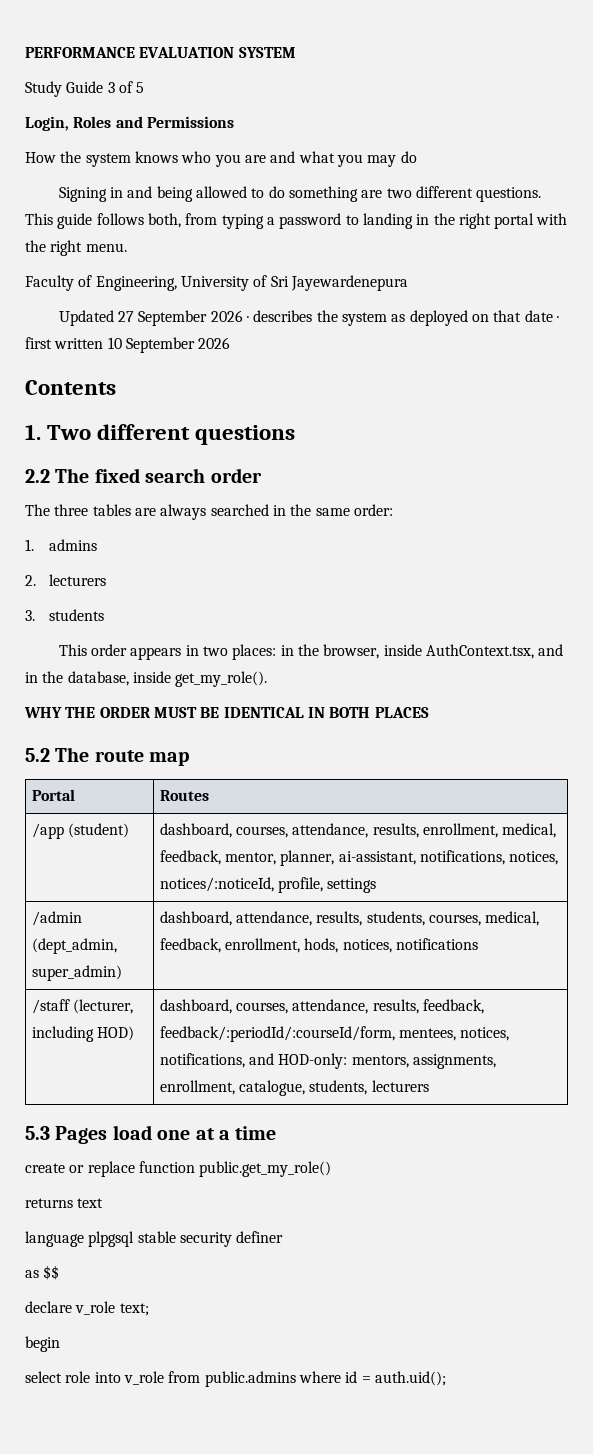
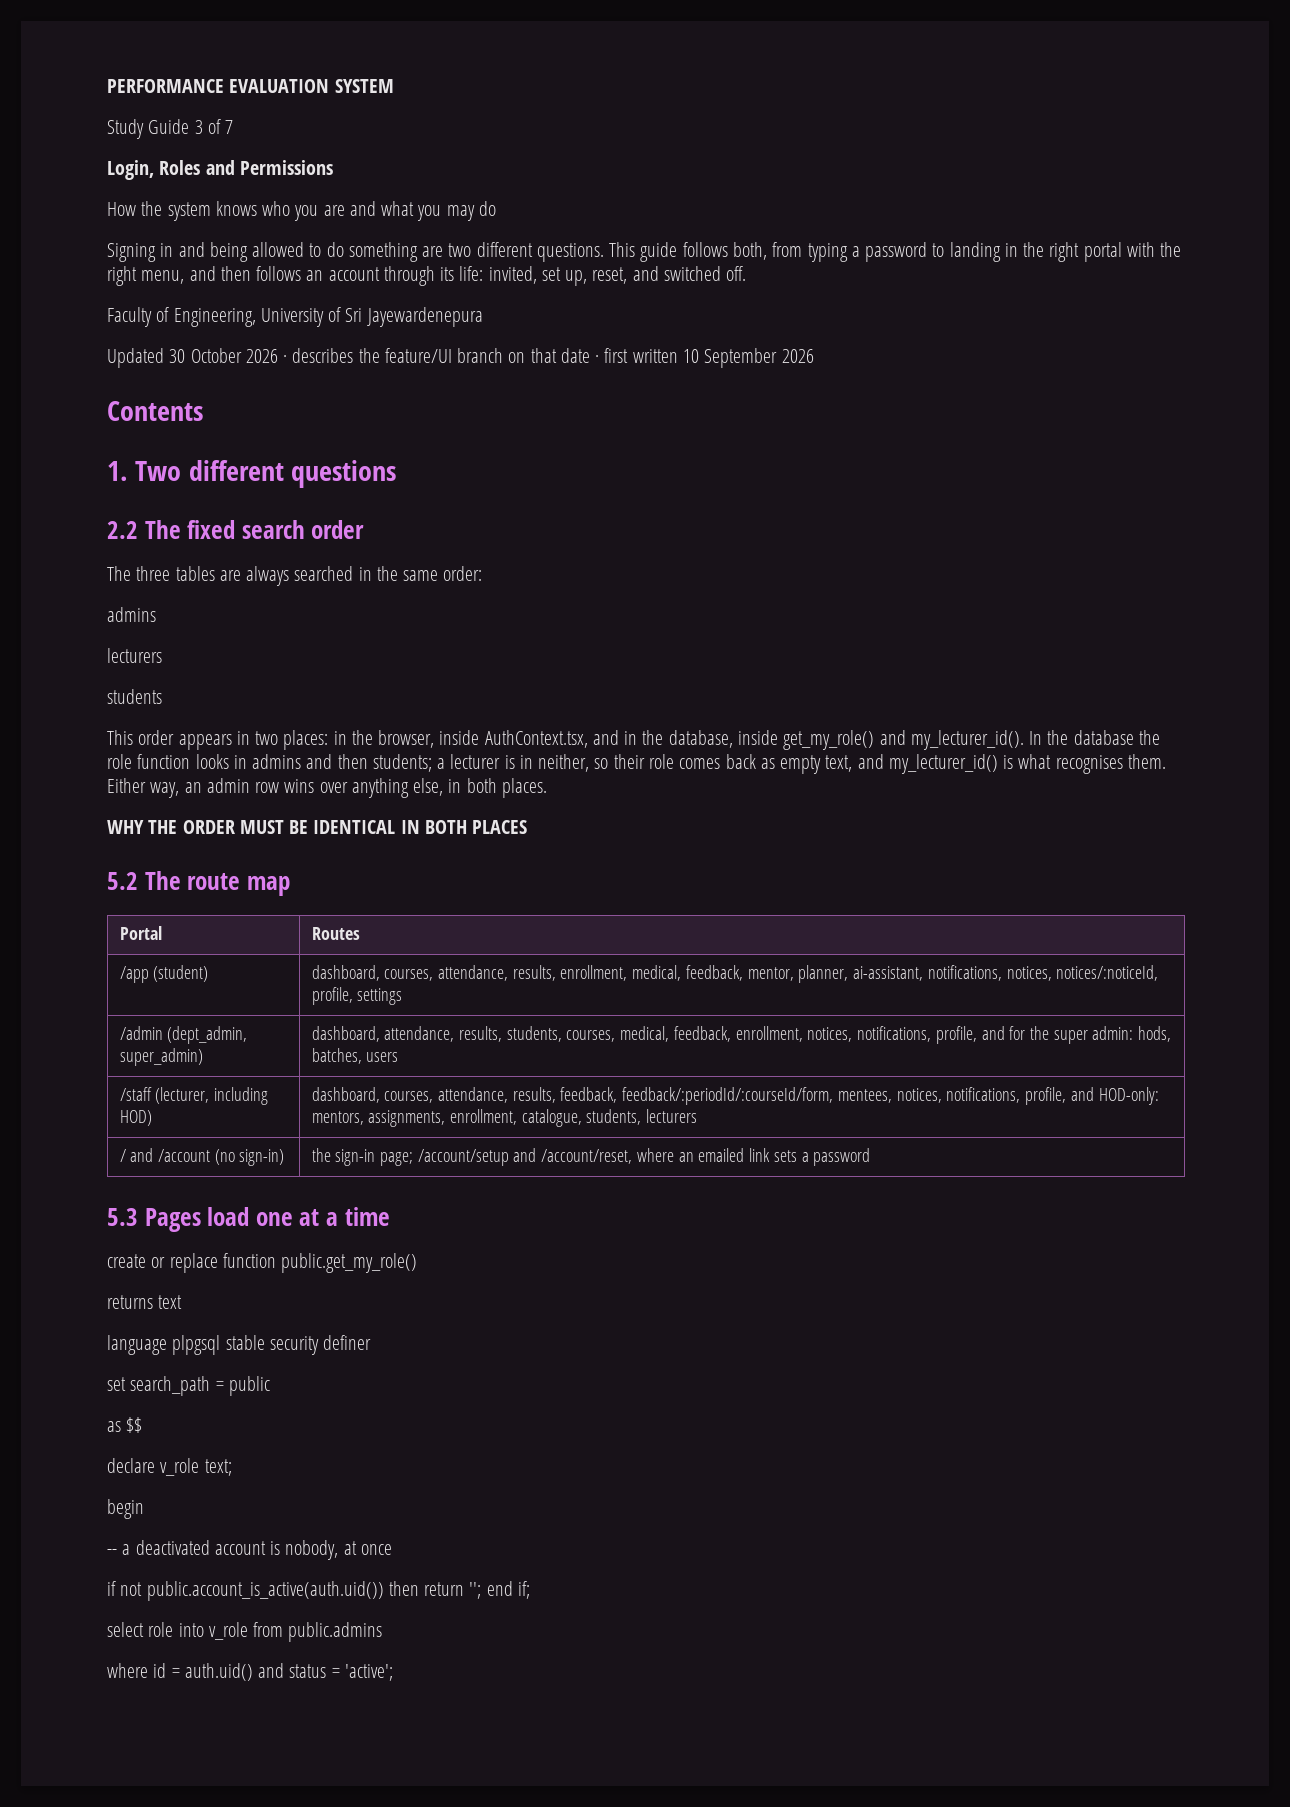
- Study Guide 3 of 5
+ Study Guide 3 of 7
- This guide follows both, from typing a password to landing in the right portal with the right menu.
+ This guide follows both, from typing a password to landing in the right portal with the right menu, and then follows an account through its life: invited, set up, reset, and switched off.
- Updated 27 September 2026 · describes the system as deployed on that date · first written 10 September 2026
+ Updated 30 October 2026 · describes the feature/UI branch on that date · first written 10 September 2026
  The three tables are always searched in the same order:
- 1. admins
- 2. lecturers
- 3. students
+ admins
+ lecturers
+ students
- This order appears in two places: in the browser, inside AuthContext.tsx, and in the database, inside get_my_role().
+ This order appears in two places: in the browser, inside AuthContext.tsx, and in the database, inside get_my_role() and my_lecturer_id(). In the database the role function looks in admins and then students; a lecturer is in neither, so their role comes back as empty text, and my_lecturer_id() is what recognises them. Either way, an admin row wins over anything else, in both places.
- /admin (dept_admin, super_admin) | dashboard, attendance, results, students, courses, medical, feedback, enrollment, hods, notices, notifications
+ /admin (dept_admin, super_admin) | dashboard, attendance, results, students, courses, medical, feedback, enrollment, notices, notifications, profile, and for the super admin: hods, batches, users
- /staff (lecturer, including HOD) | dashboard, courses, attendance, results, feedback, feedback/:periodId/:courseId/form, mentees, notices, notifications, and HOD-only: mentors, assignments, enrollment, catalogue, students, lecturers
+ /staff (lecturer, including HOD) | dashboard, courses, attendance, results, feedback, feedback/:periodId/:courseId/form, mentees, notices, notifications, profile, and HOD-only: mentors, assignments, enrollment, catalogue, students, lecturers
+ / and /account (no sign-in) | the sign-in page; /account/setup and /account/reset, where an emailed link sets a password
+ set search_path = public
+ -- a deactivated account is nobody, at once
+ if not public.account_is_active(auth.uid()) then return ''; end if;
- select role into v_role from public.admins where id = auth.uid();
+ select role into v_role from public.admins
+ where id = auth.uid() and status = 'active';

